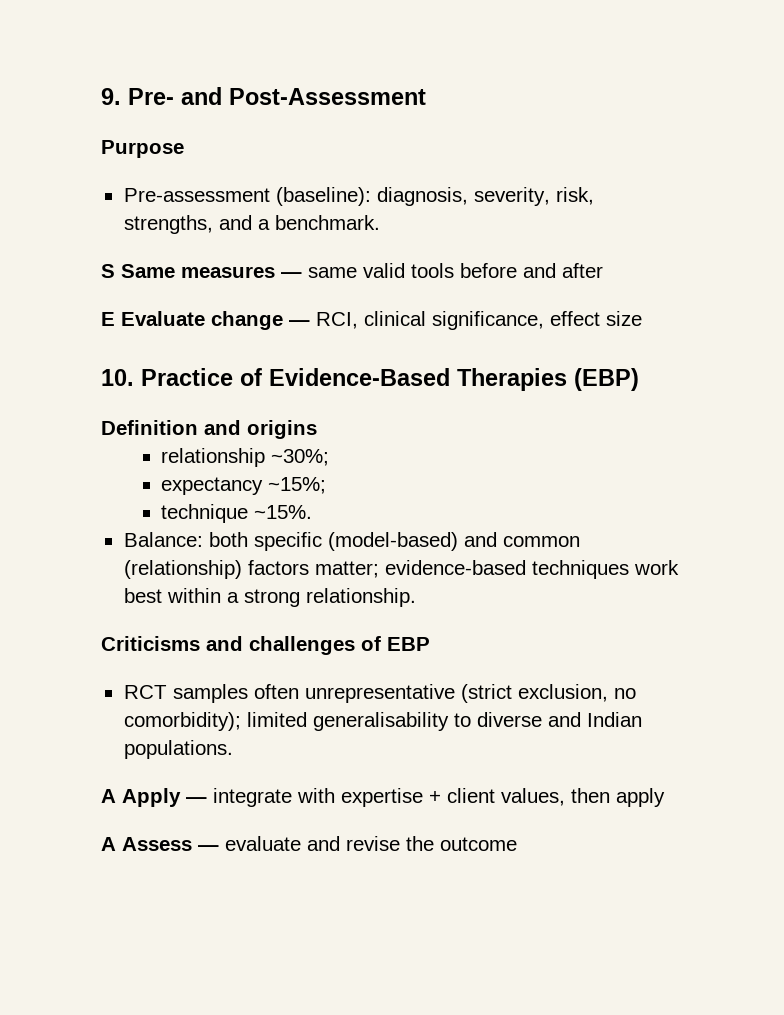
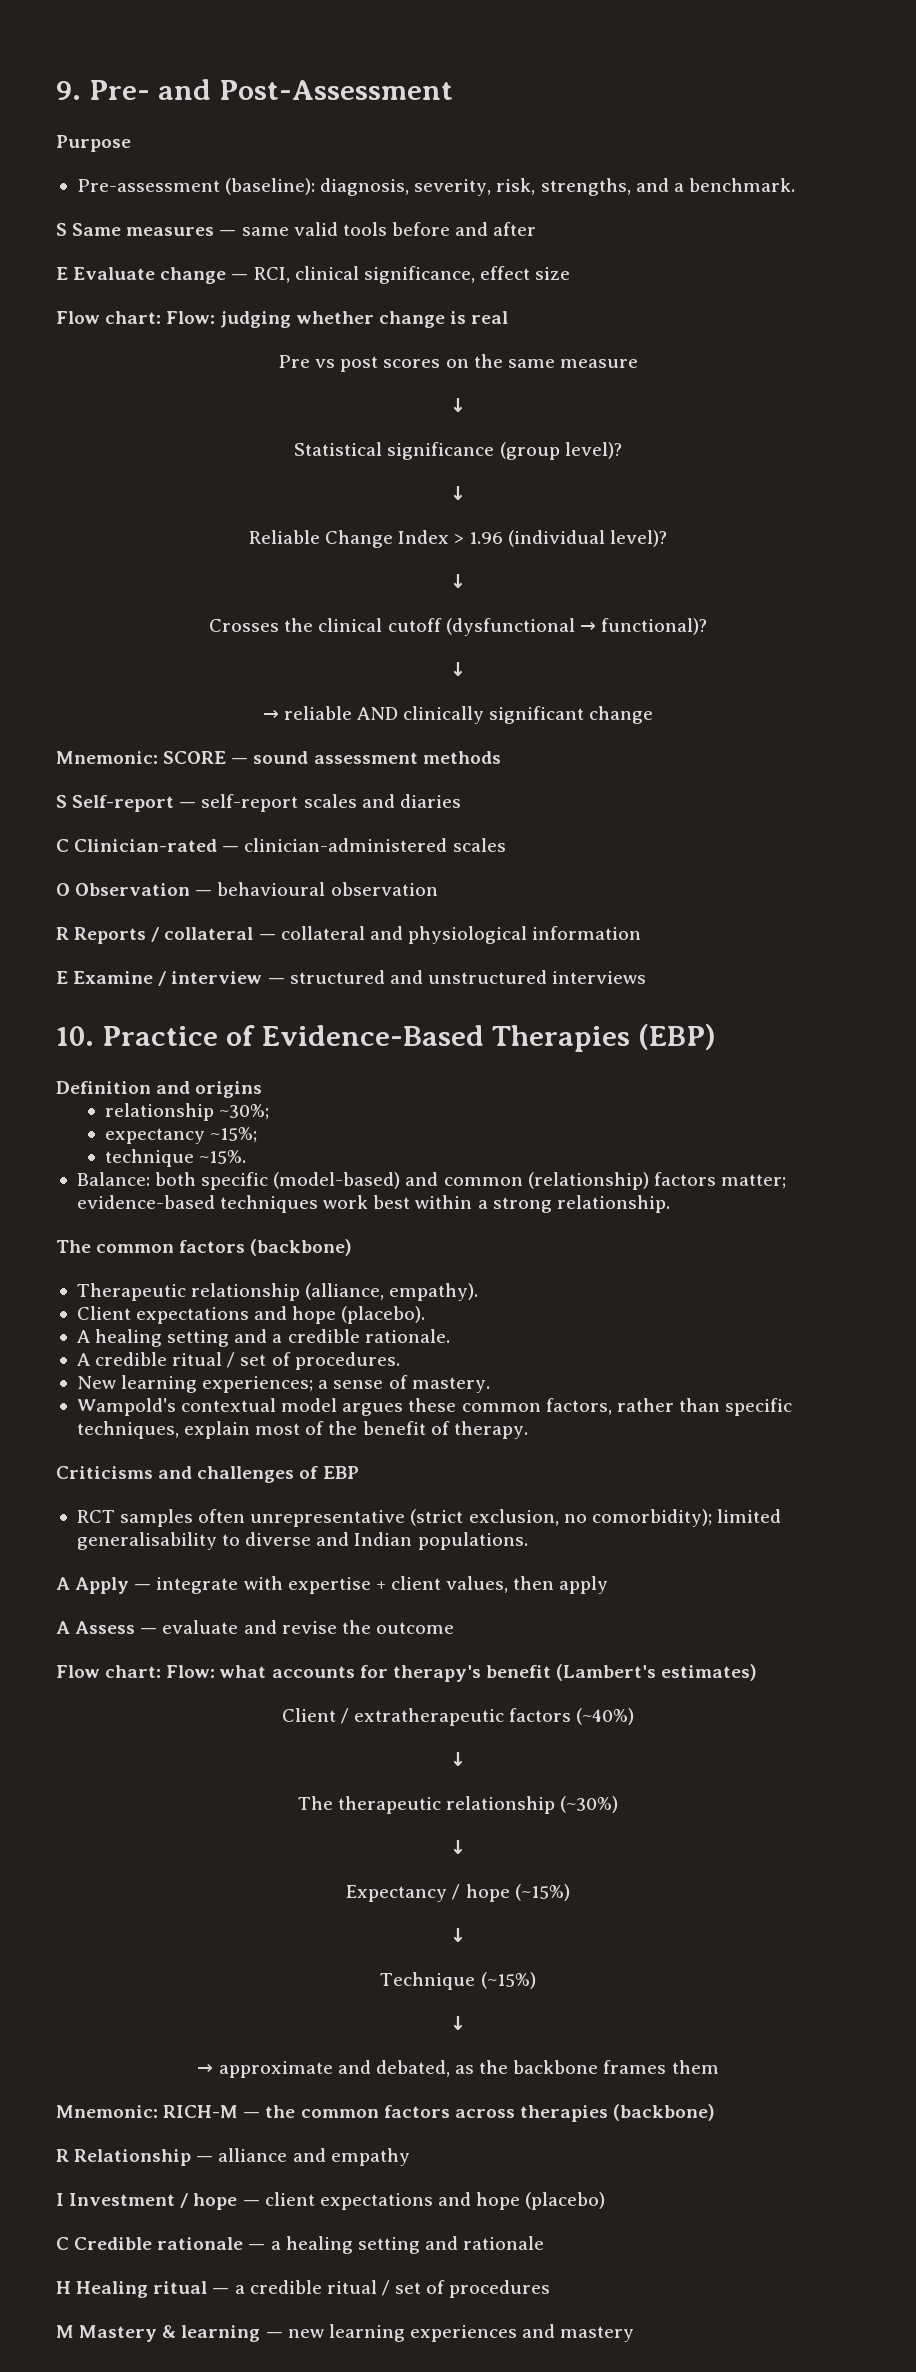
+ Flow chart: Flow: judging whether change is real
+ Pre vs post scores on the same measure
+ ↓
+ Statistical significance (group level)?
+ ↓
+ Reliable Change Index > 1.96 (individual level)?
+ ↓
+ Crosses the clinical cutoff (dysfunctional → functional)?
+ ↓
+ → reliable AND clinically significant change
+ Mnemonic: SCORE — sound assessment methods
+ S Self-report — self-report scales and diaries
+ C Clinician-rated — clinician-administered scales
+ O Observation — behavioural observation
+ R Reports / collateral — collateral and physiological information
+ E Examine / interview — structured and unstructured interviews
+ The common factors (backbone)
+ Therapeutic relationship (alliance, empathy).
+ Client expectations and hope (placebo).
+ A healing setting and a credible rationale.
+ A credible ritual / set of procedures.
+ New learning experiences; a sense of mastery.
+ Wampold's contextual model argues these common factors, rather than specific techniques, explain most of the benefit of therapy.
+ Flow chart: Flow: what accounts for therapy's benefit (Lambert's estimates)
+ Client / extratherapeutic factors (~40%)
+ ↓
+ The therapeutic relationship (~30%)
+ ↓
+ Expectancy / hope (~15%)
+ ↓
+ Technique (~15%)
+ ↓
+ → approximate and debated, as the backbone frames them
+ Mnemonic: RICH-M — the common factors across therapies (backbone)
+ R Relationship — alliance and empathy
+ I Investment / hope — client expectations and hope (placebo)
+ C Credible rationale — a healing setting and rationale
+ H Healing ritual — a credible ritual / set of procedures
+ M Mastery & learning — new learning experiences and mastery

